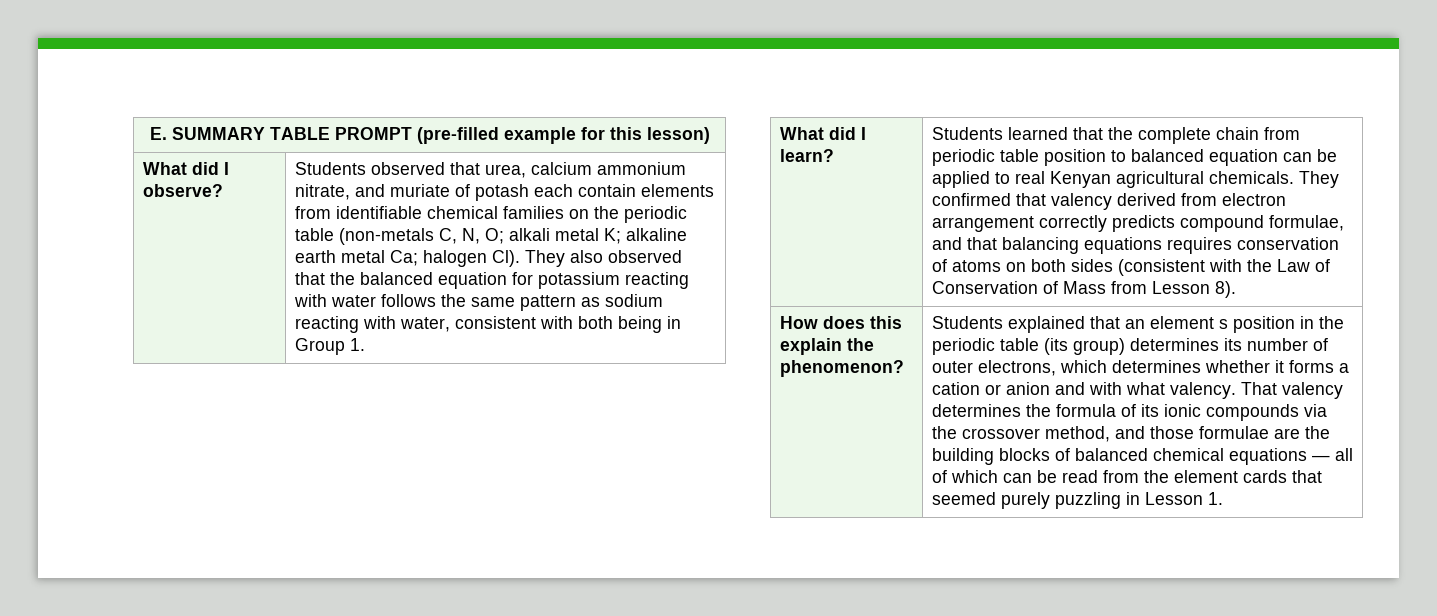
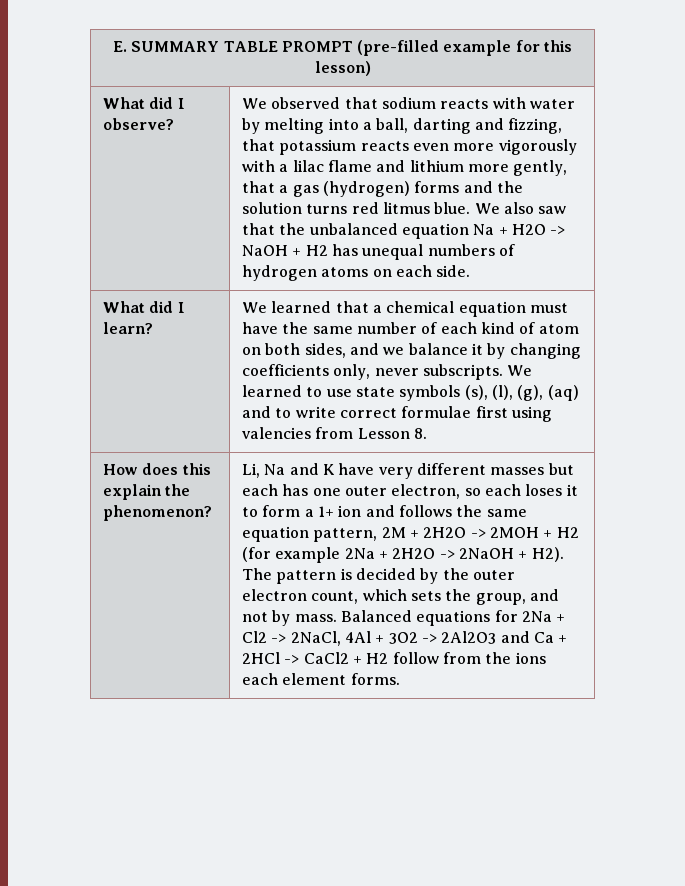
- Students observed that urea, calcium ammonium nitrate, and muriate of potash each contain elements from identifiable chemical families on the periodic table (non-metals C, N, O; alkali metal K; alkaline earth metal Ca; halogen Cl). They also observed that the balanced equation for potassium reacting with water follows the same pattern as sodium reacting with water, consistent with both being in Group 1.
+ We observed that sodium reacts with water by melting into a ball, darting and fizzing, that potassium reacts even more vigorously with a lilac flame and lithium more gently, that a gas (hydrogen) forms and the solution turns red litmus blue. We also saw that the unbalanced equation Na + H2O -> NaOH + H2 has unequal numbers of hydrogen atoms on each side.
- Students learned that the complete chain from periodic table position to balanced equation can be applied to real Kenyan agricultural chemicals. They confirmed that valency derived from electron arrangement correctly predicts compound formulae, and that balancing equations requires conservation of atoms on both sides (consistent with the Law of Conservation of Mass from Lesson 8).
+ We learned that a chemical equation must have the same number of each kind of atom on both sides, and we balance it by changing coefficients only, never subscripts. We learned to use state symbols (s), (l), (g), (aq) and to write correct formulae first using valencies from Lesson 8.
- Students explained that an element s position in the periodic table (its group) determines its number of outer electrons, which determines whether it forms a cation or anion and with what valency. That valency determines the formula of its ionic compounds via the crossover method, and those formulae are the building blocks of balanced chemical equations — all of which can be read from the element cards that seemed purely puzzling in Lesson 1.
+ Li, Na and K have very different masses but each has one outer electron, so each loses it to form a 1+ ion and follows the same equation pattern, 2M + 2H2O -> 2MOH + H2 (for example 2Na + 2H2O -> 2NaOH + H2). The pattern is decided by the outer electron count, which sets the group, and not by mass. Balanced equations for 2Na + Cl2 -> 2NaCl, 4Al + 3O2 -> 2Al2O3 and Ca + 2HCl -> CaCl2 + H2 follow from the ions each element forms.

